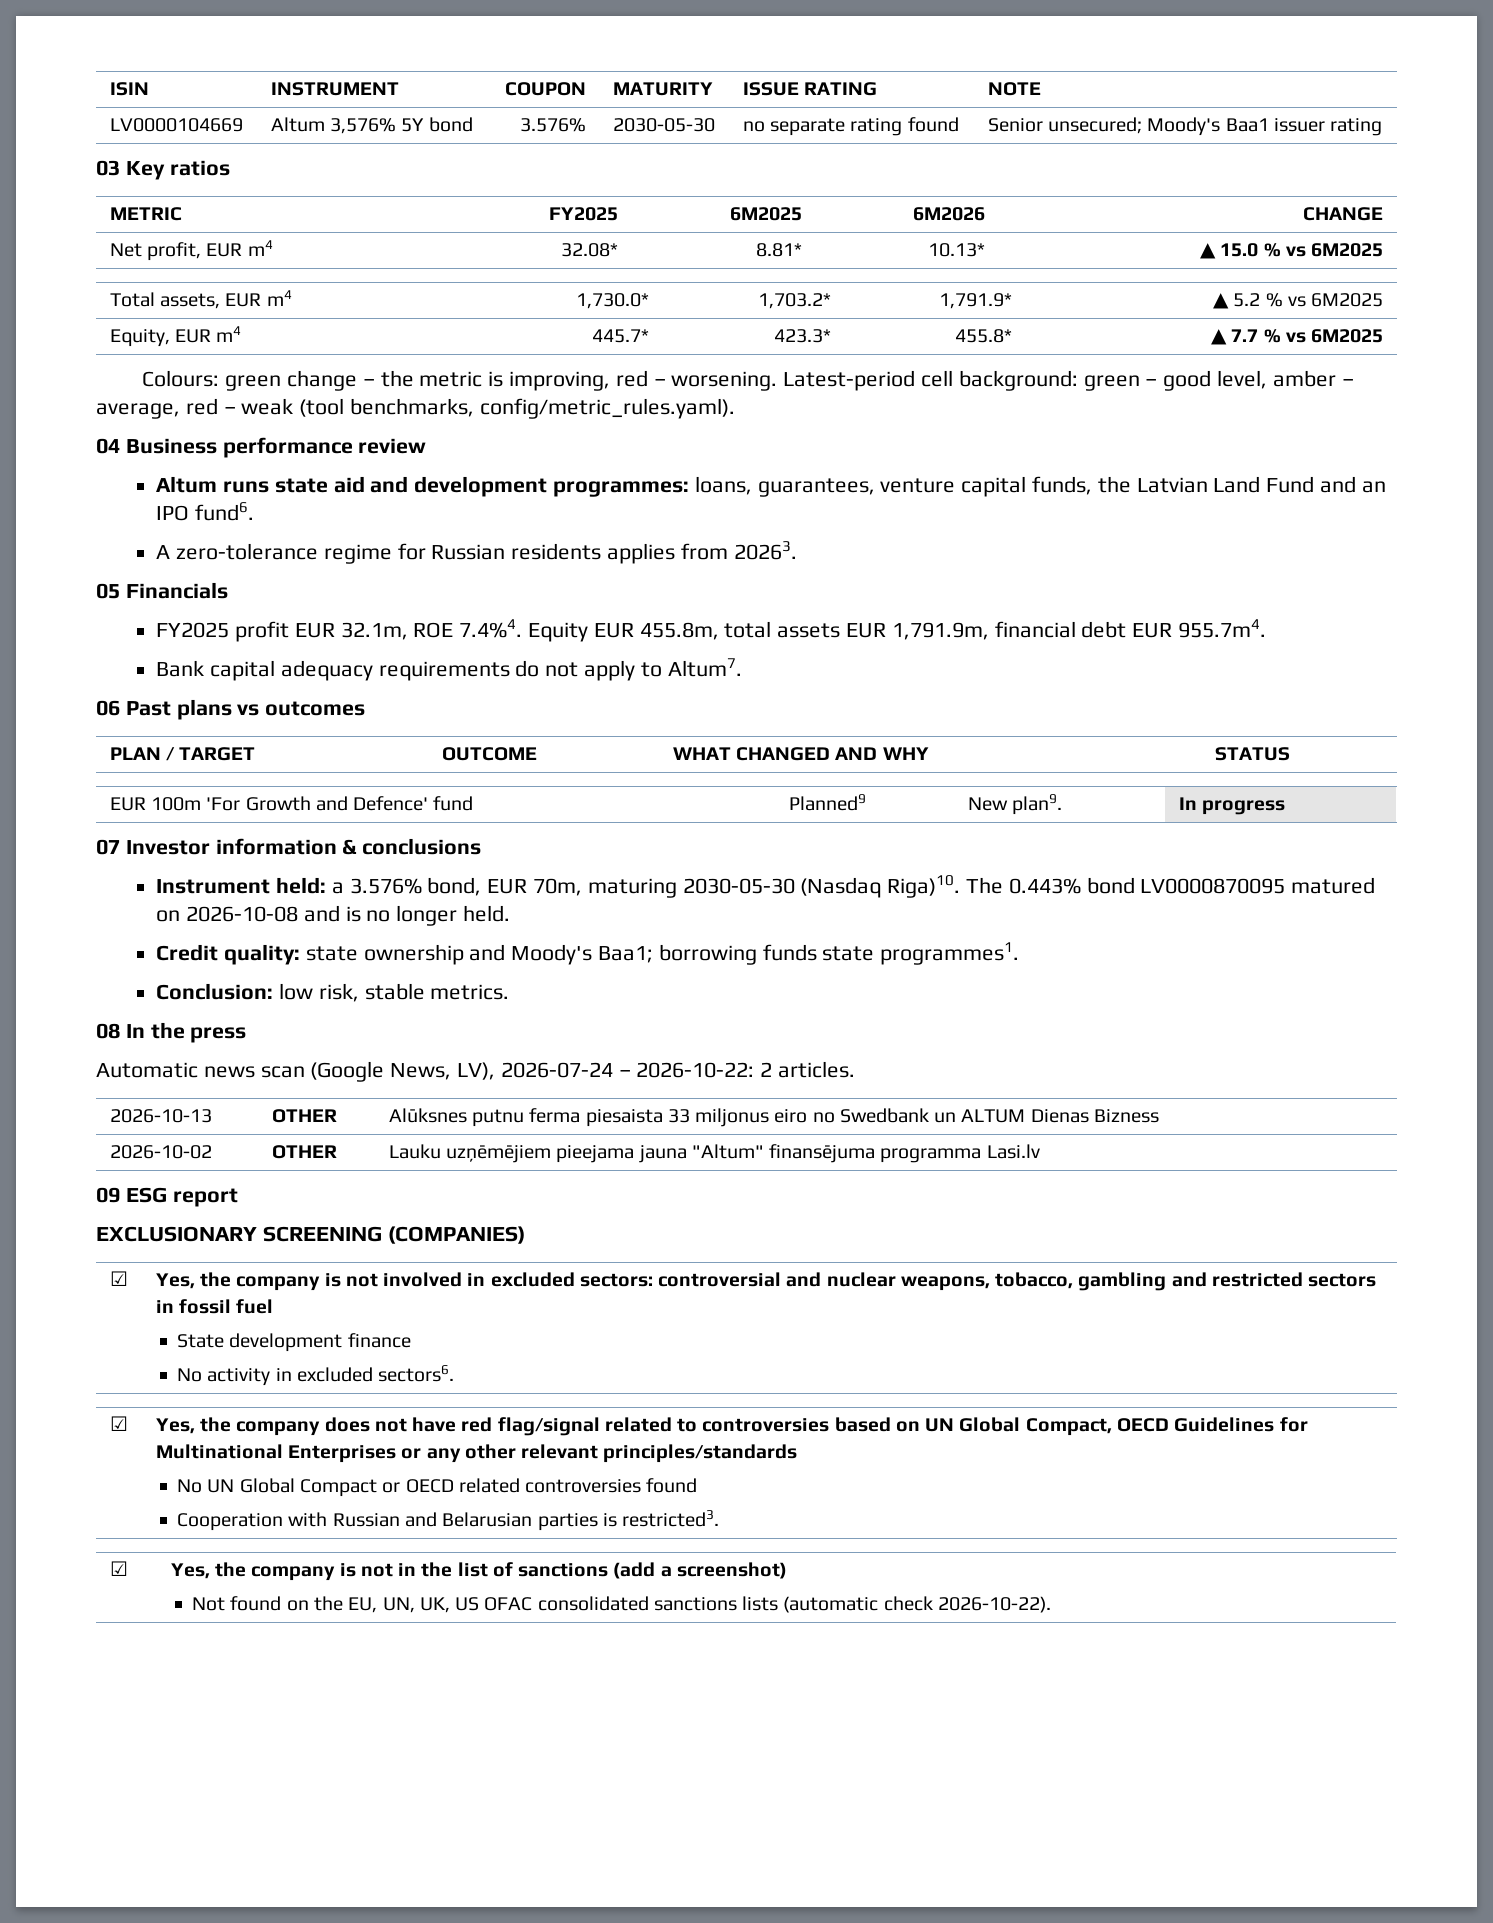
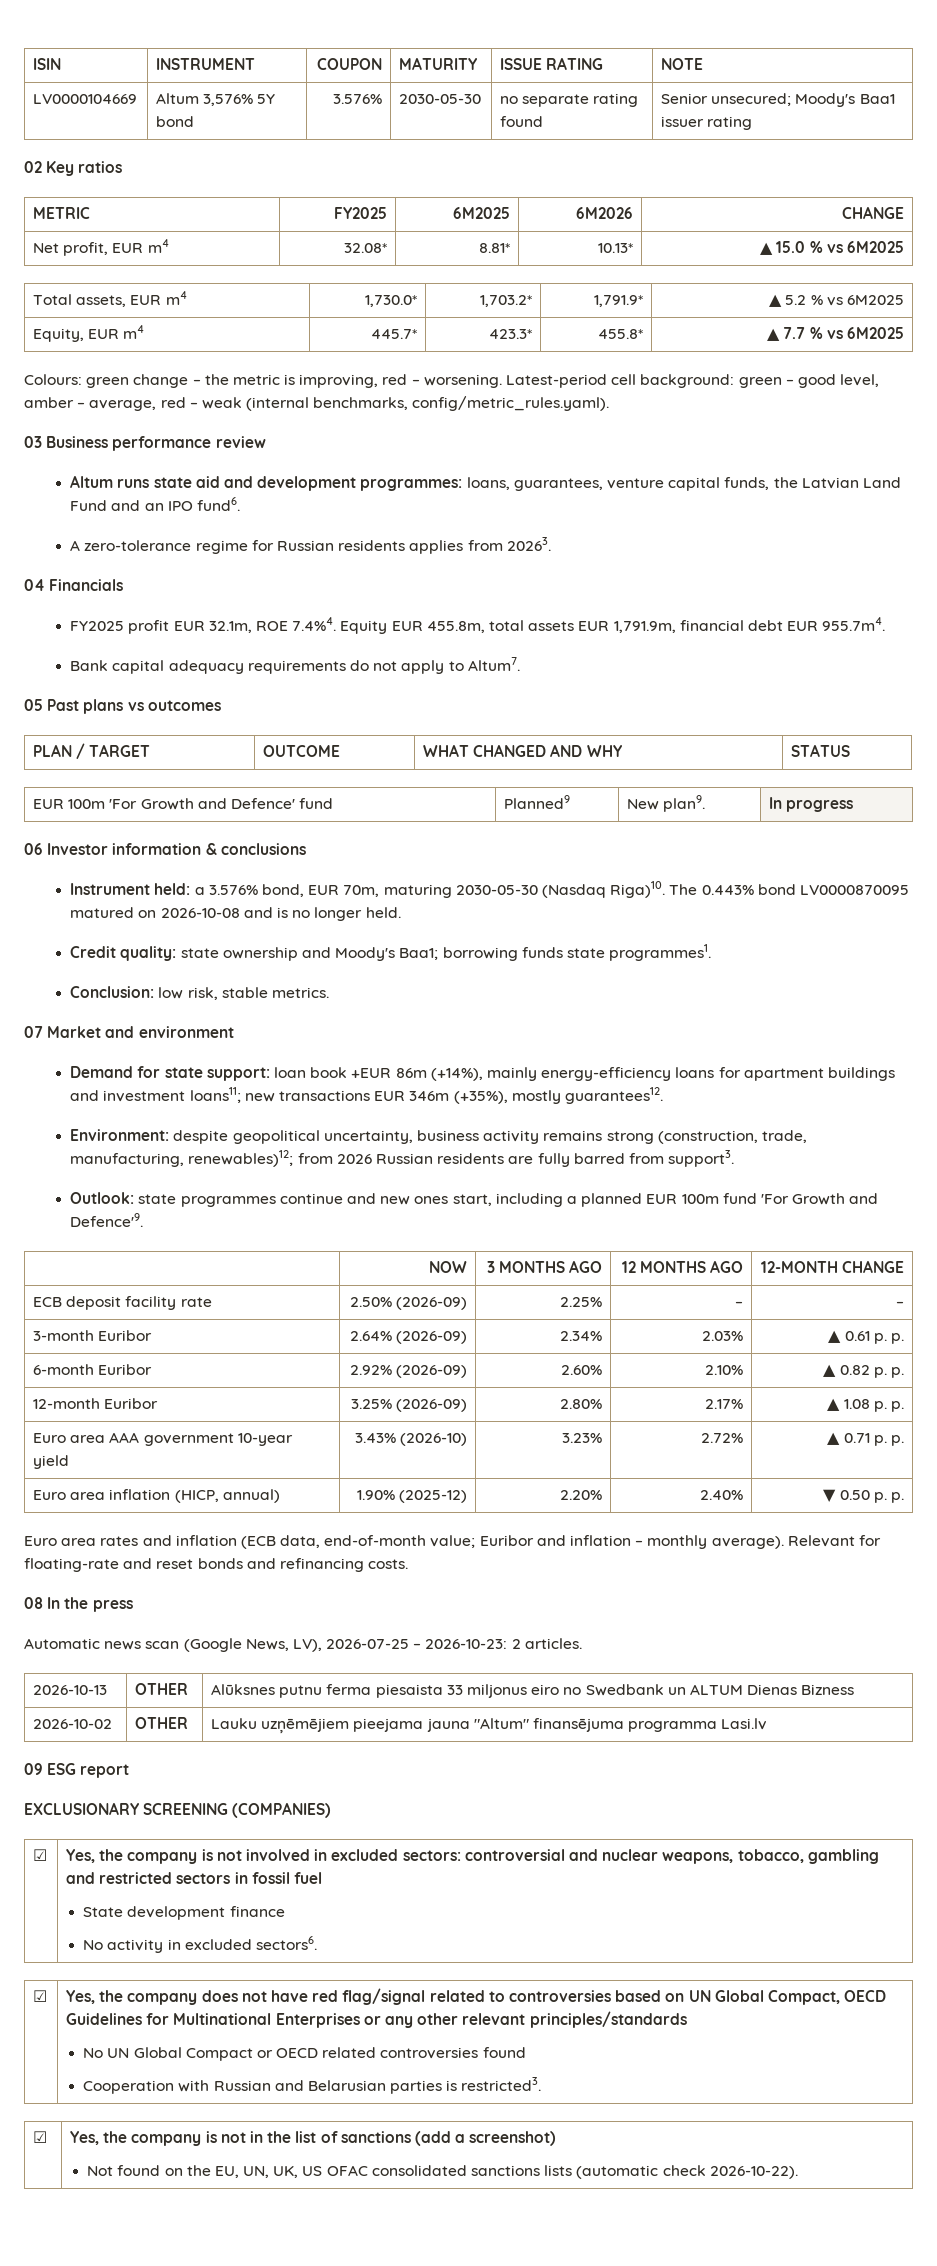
- 03 Key ratios
+ 02 Key ratios
- Latest-period cell background: green – good level, amber – average, red – weak (tool benchmarks, config/metric_rules.yaml).
+ Latest-period cell background: green – good level, amber – average, red – weak (internal benchmarks, config/metric_rules.yaml).
- 04 Business performance review
+ 03 Business performance review
- 05 Financials
+ 04 Financials
- 06 Past plans vs outcomes
+ 05 Past plans vs outcomes
- 07 Investor information & conclusions
+ 06 Investor information & conclusions
+ 07 Market and environment
+ Demand for state support: loan book +EUR 86m (+14%), mainly energy-efficiency loans for apartment buildings and investment loans11; new transactions EUR 346m (+35%), mostly guarantees12.
+ Environment: despite geopolitical uncertainty, business activity remains strong (construction, trade, manufacturing, renewables)12; from 2026 Russian residents are fully barred from support3.
+ Outlook: state programmes continue and new ones start, including a planned EUR 100m fund 'For Growth and Defence'9.
+ | NOW | 3 MONTHS AGO | 12 MONTHS AGO | 12-MONTH CHANGE
+ ECB deposit facility rate | 2.50% (2026-09) | 2.25% | – | –
+ 3-month Euribor | 2.64% (2026-09) | 2.34% | 2.03% | ▲ 0.61 p. p.
+ 6-month Euribor | 2.92% (2026-09) | 2.60% | 2.10% | ▲ 0.82 p. p.
+ 12-month Euribor | 3.25% (2026-09) | 2.80% | 2.17% | ▲ 1.08 p. p.
+ Euro area AAA government 10-year yield | 3.43% (2026-10) | 3.23% | 2.72% | ▲ 0.71 p. p.
+ Euro area inflation (HICP, annual) | 1.90% (2025-12) | 2.20% | 2.40% | ▼ 0.50 p. p.
+ Euro area rates and inflation (ECB data, end-of-month value; Euribor and inflation – monthly average). Relevant for floating-rate and reset bonds and refinancing costs.
- Automatic news scan (Google News, LV), 2026-07-24 – 2026-10-22: 2 articles.
+ Automatic news scan (Google News, LV), 2026-07-25 – 2026-10-23: 2 articles.

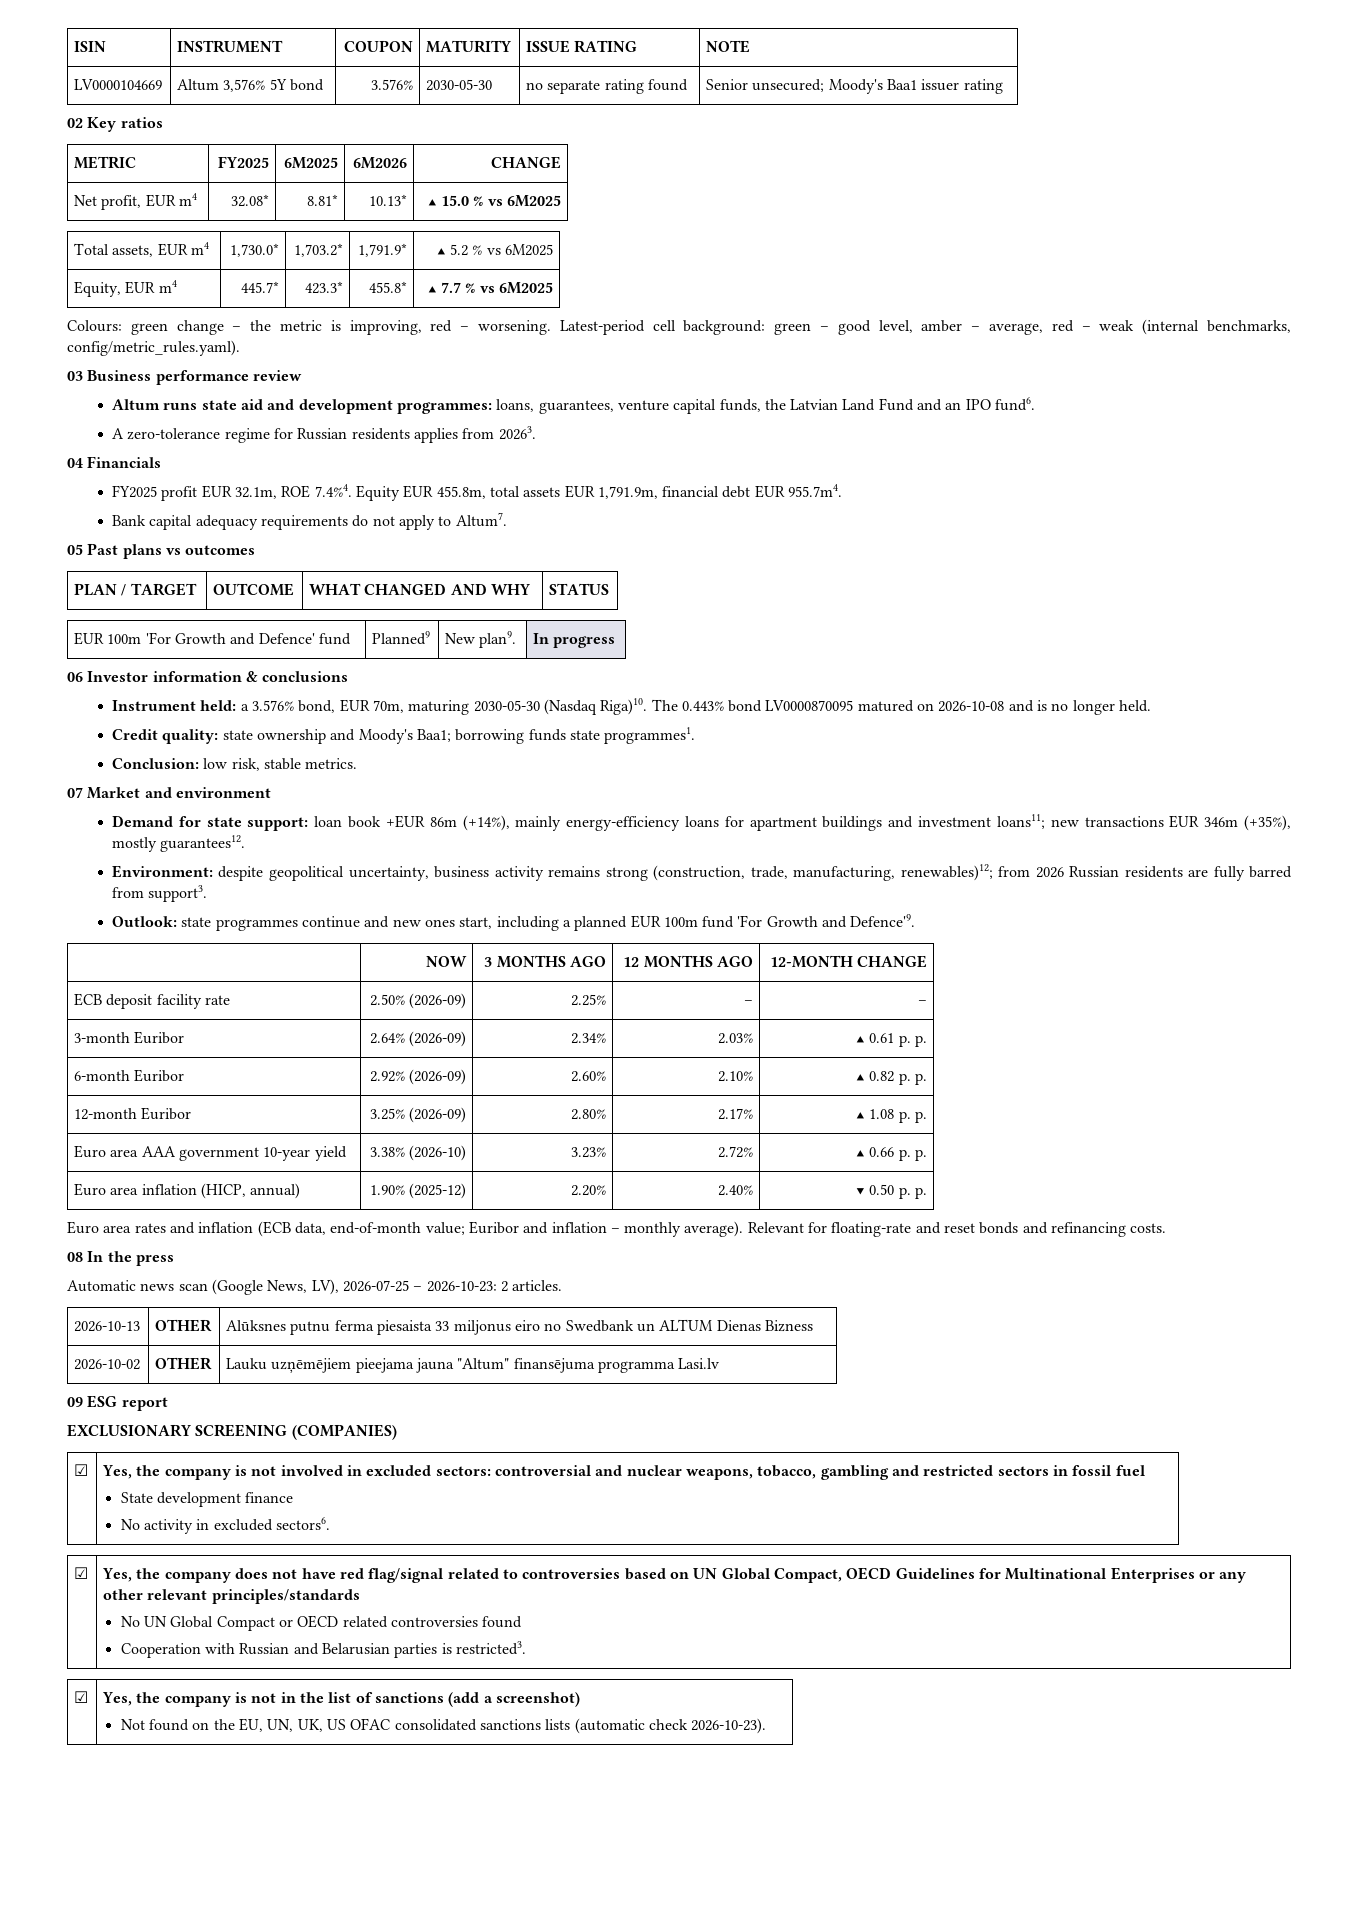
- Euro area AAA government 10-year yield | 3.43% (2026-10) | 3.23% | 2.72% | ▲ 0.71 p. p.
+ Euro area AAA government 10-year yield | 3.38% (2026-10) | 3.23% | 2.72% | ▲ 0.66 p. p.
  ☑ | Yes, the company is not in the list of sanctions (add a screenshot)
- Not found on the EU, UN, UK, US OFAC consolidated sanctions lists (automatic check 2026-10-22).
+ Not found on the EU, UN, UK, US OFAC consolidated sanctions lists (automatic check 2026-10-23).

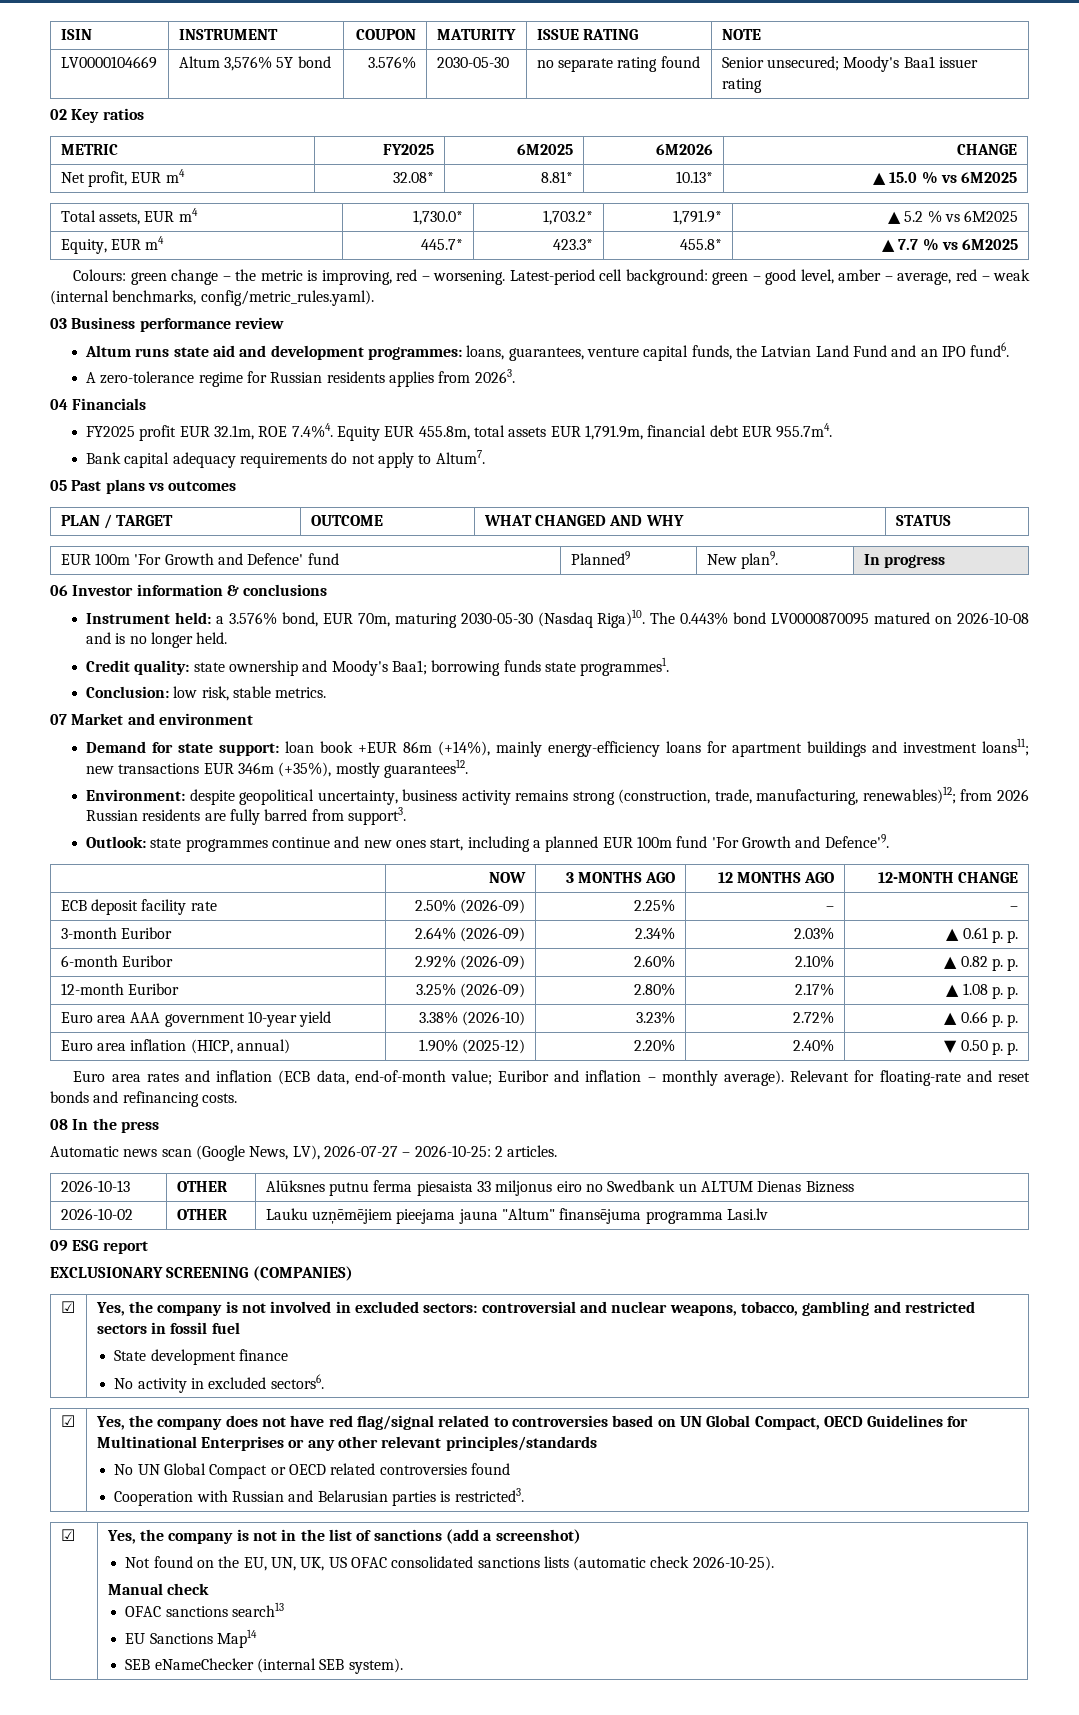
- Automatic news scan (Google News, LV), 2026-07-25 – 2026-10-23: 2 articles.
+ Automatic news scan (Google News, LV), 2026-07-27 – 2026-10-25: 2 articles.
- Not found on the EU, UN, UK, US OFAC consolidated sanctions lists (automatic check 2026-10-23).
+ Not found on the EU, UN, UK, US OFAC consolidated sanctions lists (automatic check 2026-10-25).
+ Manual check
+ OFAC sanctions search13
+ EU Sanctions Map14
+ SEB eNameChecker (internal SEB system).

